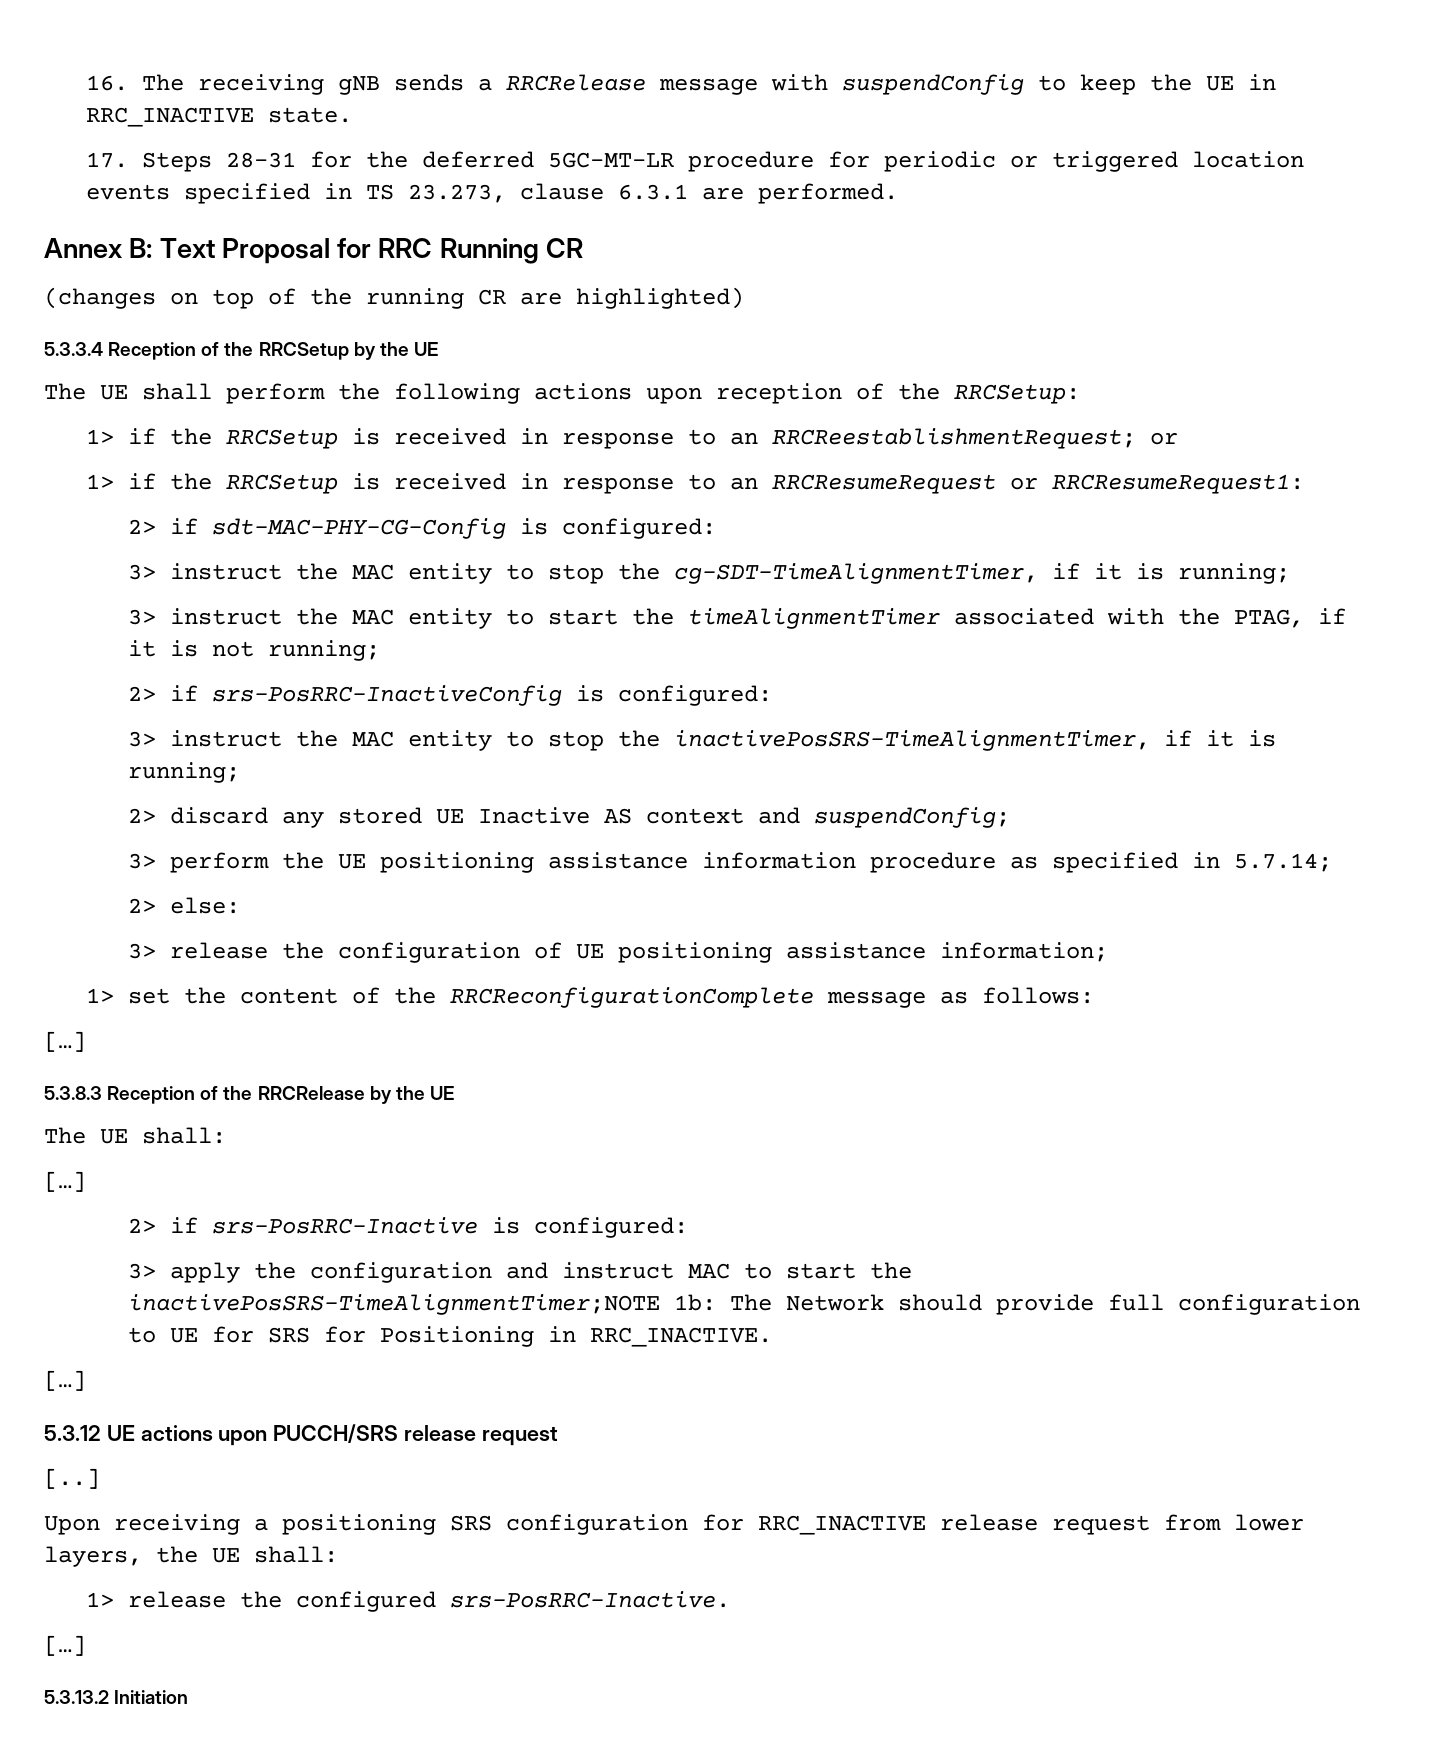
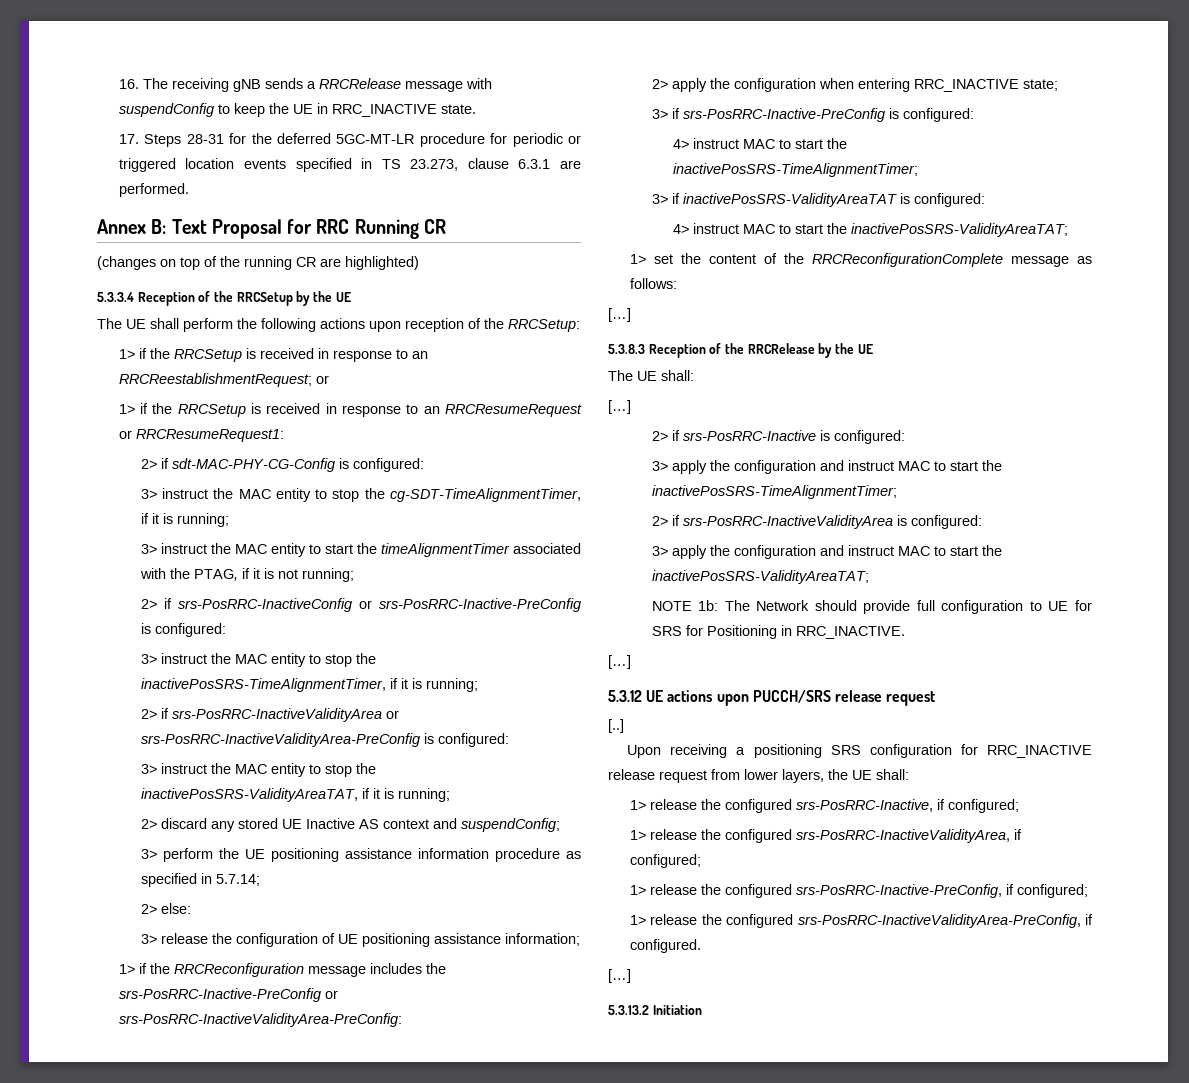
- 2> if srs-PosRRC-InactiveConfig is configured:
+ 2> if srs-PosRRC-InactiveConfig or srs-PosRRC-Inactive-PreConfig is configured:
+ 2> if srs-PosRRC-InactiveValidityArea or srs-PosRRC-InactiveValidityArea-PreConfig is configured:
+ 3> instruct the MAC entity to stop the inactivePosSRS-ValidityAreaTAT, if it is running;
+ 1> if the RRCReconfiguration message includes the srs-PosRRC-Inactive-PreConfig or srs-PosRRC-InactiveValidityArea-PreConfig:
+ 2> apply the configuration when entering RRC_INACTIVE state;
+ 3> if srs-PosRRC-Inactive-PreConfig is configured:
+ 4> instruct MAC to start the inactivePosSRS-TimeAlignmentTimer;
+ 3> if inactivePosSRS-ValidityAreaTAT is configured:
+ 4> instruct MAC to start the inactivePosSRS-ValidityAreaTAT;
- 3> apply the configuration and instruct MAC to start the inactivePosSRS-TimeAlignmentTimer;NOTE 1b: The Network should provide full configuration to UE for SRS for Positioning in RRC_INACTIVE.
+ 3> apply the configuration and instruct MAC to start the inactivePosSRS-TimeAlignmentTimer;
+ 2> if srs-PosRRC-InactiveValidityArea is configured:
+ 3> apply the configuration and instruct MAC to start the inactivePosSRS-ValidityAreaTAT;
+ NOTE 1b: The Network should provide full configuration to UE for SRS for Positioning in RRC_INACTIVE.
- 1> release the configured srs-PosRRC-Inactive.
+ 1> release the configured srs-PosRRC-Inactive, if configured;
+ 1> release the configured srs-PosRRC-InactiveValidityArea, if configured;
+ 1> release the configured srs-PosRRC-Inactive-PreConfig, if configured;
+ 1> release the configured srs-PosRRC-InactiveValidityArea-PreConfig, if configured.

